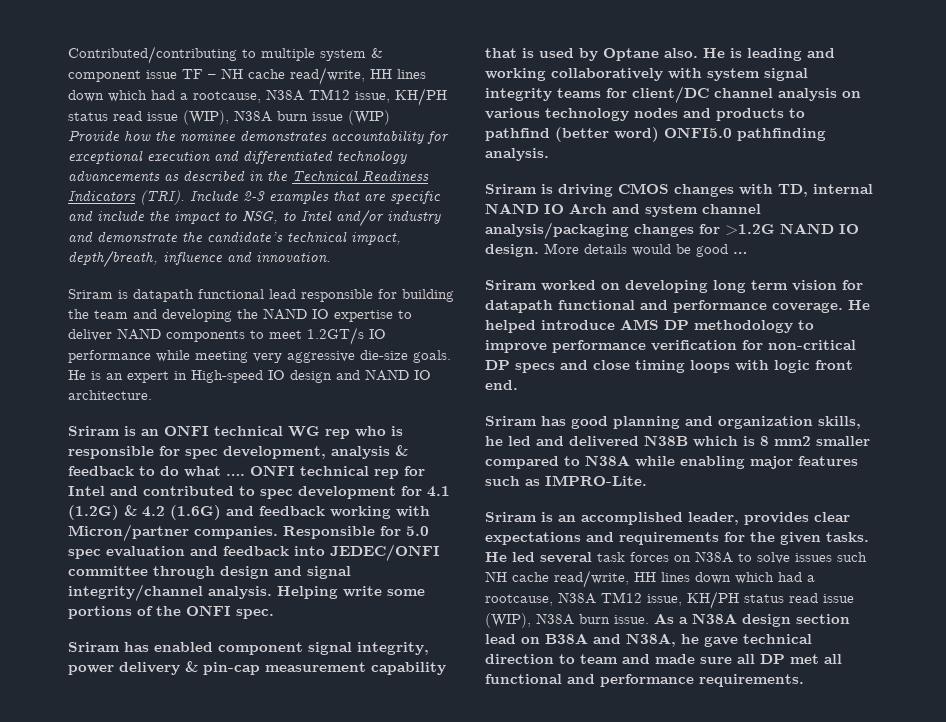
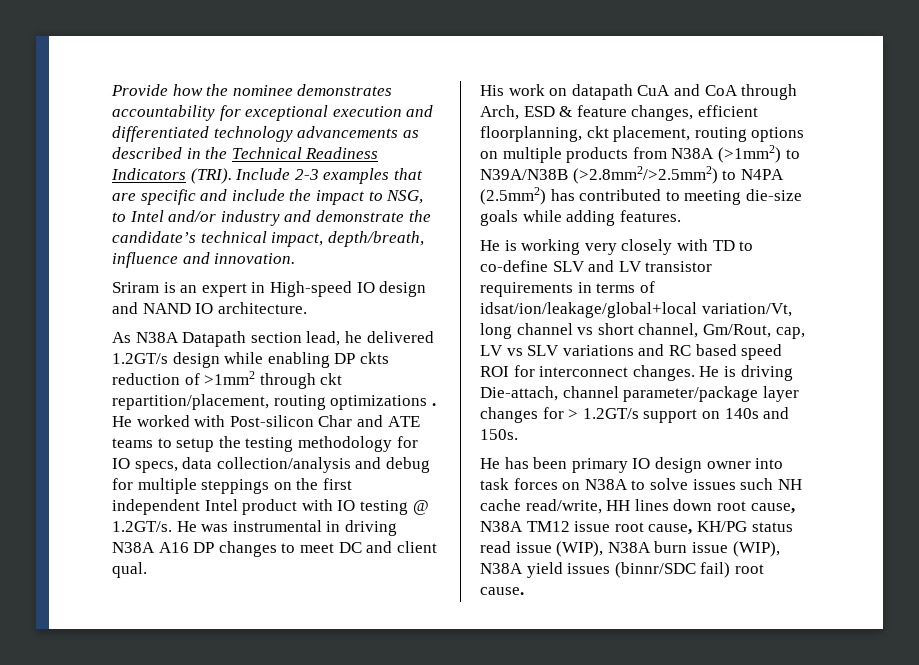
- Contributed/contributing to multiple system & component issue TF – NH cache read/write, HH lines down which had a rootcause, N38A TM12 issue, KH/PH status read issue (WIP), N38A burn issue (WIP)
- Sriram is datapath functional lead responsible for building the team and developing the NAND IO expertise to deliver NAND components to meet 1.2GT/s IO performance while meeting very aggressive die-size goals. He is an expert in High-speed IO design and NAND IO architecture.
+ Sriram is an expert in High-speed IO design and NAND IO architecture.
- Sriram is an ONFI technical WG rep who is responsible for spec development, analysis & feedback to do what …. ONFI technical rep for Intel and contributed to spec development for 4.1 (1.2G) & 4.2 (1.6G) and feedback working with Micron/partner companies. Responsible for 5.0 spec evaluation and feedback into JEDEC/ONFI committee through design and signal integrity/channel analysis. Helping write some portions of the ONFI spec.
- Sriram has enabled component signal integrity, power delivery & pin-cap measurement capability that is used by Optane also. He is leading and working collaboratively with system signal integrity teams for client/DC channel analysis on various technology nodes and products to pathfind (better word) ONFI5.0 pathfinding analysis.
- Sriram is driving CMOS changes with TD, internal NAND IO Arch and system channel analysis/packaging changes for >1.2G NAND IO design. More details would be good …
- Sriram worked on developing long term vision for datapath functional and performance coverage. He helped introduce AMS DP methodology to improve performance verification for non-critical DP specs and close timing loops with logic front end.
- Sriram has good planning and organization skills, he led and delivered N38B which is 8 mm2 smaller compared to N38A while enabling major features such as IMPRO-Lite.
- Sriram is an accomplished leader, provides clear expectations and requirements for the given tasks. He led several task forces on N38A to solve issues such NH cache read/write, HH lines down which had a rootcause, N38A TM12 issue, KH/PH status read issue (WIP), N38A burn issue. As a N38A design section lead on B38A and N38A, he gave technical direction to team and made sure all DP met all functional and performance requirements.
+ As N38A Datapath section lead, he delivered 1.2GT/s design while enabling DP ckts reduction of >1mm2 through ckt repartition/placement, routing optimizations . He worked with Post-silicon Char and ATE teams to setup the testing methodology for IO specs, data collection/analysis and debug for multiple steppings on the first independent Intel product with IO testing @ 1.2GT/s. He was instrumental in driving N38A A16 DP changes to meet DC and client qual.
+ His work on datapath CuA and CoA through Arch, ESD & feature changes, efficient floorplanning, ckt placement, routing options on multiple products from N38A (>1mm2) to N39A/N38B (>2.8mm2/>2.5mm2) to N4PA (2.5mm2) has contributed to meeting die-size goals while adding features.
+ He is working very closely with TD to co-define SLV and LV transistor requirements in terms of idsat/ion/leakage/global+local variation/Vt, long channel vs short channel, Gm/Rout, cap, LV vs SLV variations and RC based speed ROI for interconnect changes. He is driving Die-attach, channel parameter/package layer changes for > 1.2GT/s support on 140s and 150s.
+ He has been primary IO design owner into task forces on N38A to solve issues such NH cache read/write, HH lines down root cause, N38A TM12 issue root cause, KH/PG status read issue (WIP), N38A burn issue (WIP), N38A yield issues (binnr/SDC fail) root cause.

